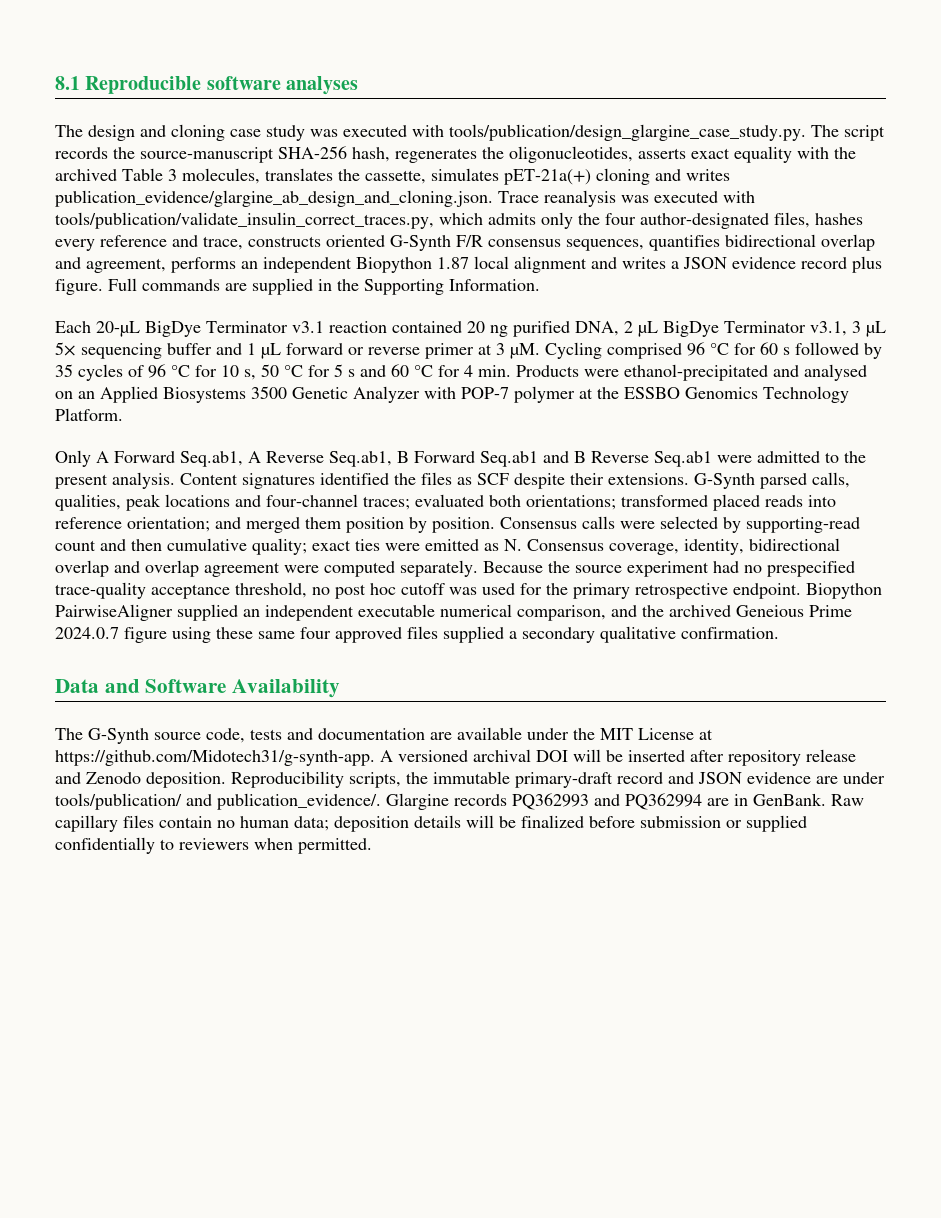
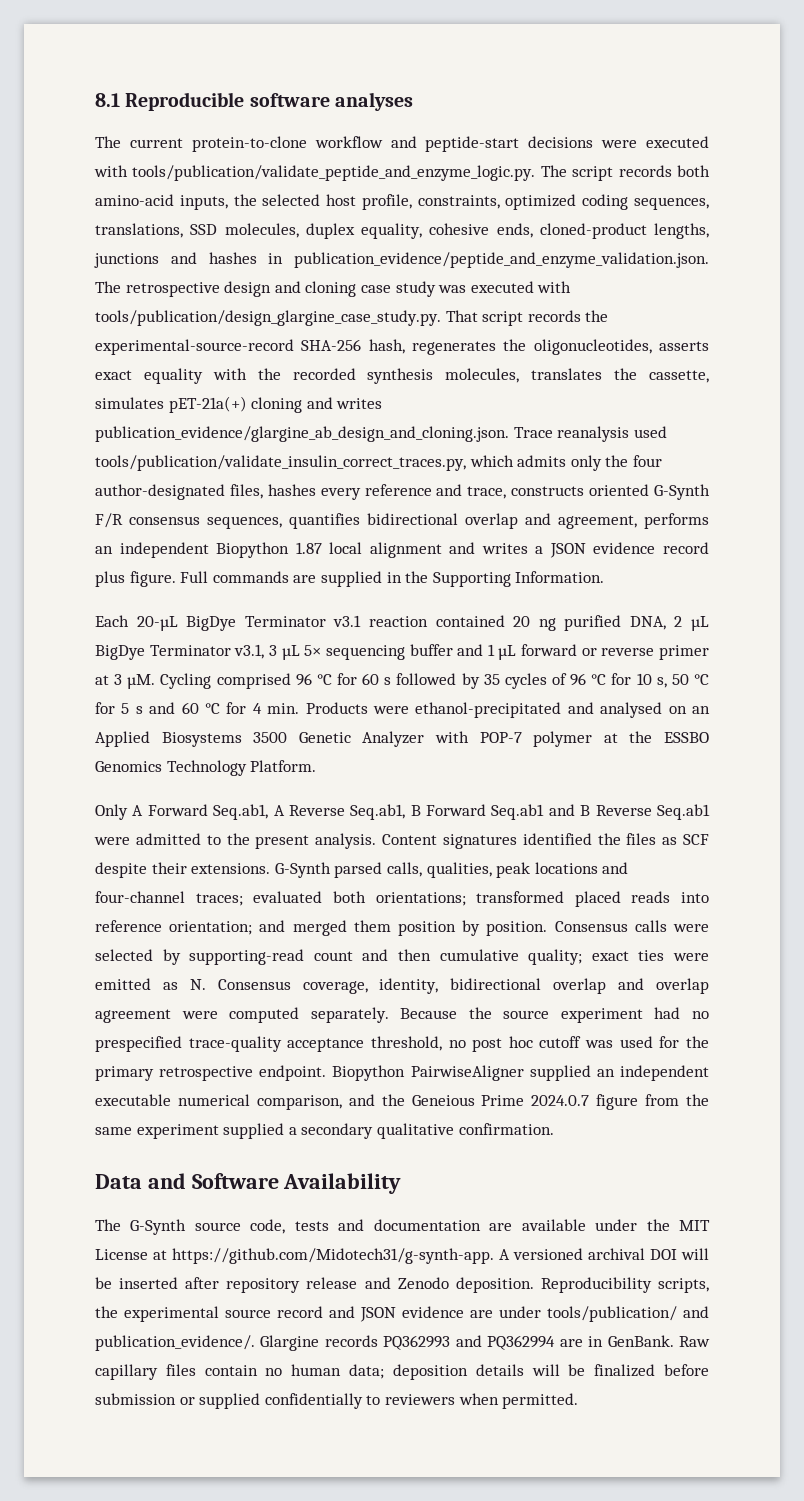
- The design and cloning case study was executed with tools/publication/design_glargine_case_study.py. The script records the source-manuscript SHA-256 hash, regenerates the oligonucleotides, asserts exact equality with the archived Table 3 molecules, translates the cassette, simulates pET-21a(+) cloning and writes publication_evidence/glargine_ab_design_and_cloning.json. Trace reanalysis was executed with tools/publication/validate_insulin_correct_traces.py, which admits only the four author-designated files, hashes every reference and trace, constructs oriented G-Synth F/R consensus sequences, quantifies bidirectional overlap and agreement, performs an independent Biopython 1.87 local alignment and writes a JSON evidence record plus figure.
+ The current protein-to-clone workflow and peptide-start decisions were executed with tools/publication/validate_peptide_and_enzyme_logic.py. The script records both amino-acid inputs, the selected host profile, constraints, optimized coding sequences, translations, SSD molecules, duplex equality, cohesive ends, cloned-product lengths, junctions and hashes in publication_evidence/peptide_and_enzyme_validation.json. The retrospective design and cloning case study was executed with tools/publication/design_glargine_case_study.py. That script records the experimental-source-record SHA-256 hash, regenerates the oligonucleotides, asserts exact equality with the recorded synthesis molecules, translates the cassette, simulates pET-21a(+) cloning and writes publication_evidence/glargine_ab_design_and_cloning.json. Trace reanalysis used tools/publication/validate_insulin_correct_traces.py, which admits only the four author-designated files, hashes every reference and trace, constructs oriented G-Synth F/R consensus sequences, quantifies bidirectional overlap and agreement, performs an independent Biopython 1.87 local alignment and writes a JSON evidence record plus figure.
- Biopython PairwiseAligner supplied an independent executable numerical comparison, and the archived Geneious Prime 2024.0.7 figure using these same four approved files supplied a secondary qualitative confirmation.
+ Biopython PairwiseAligner supplied an independent executable numerical comparison, and the Geneious Prime 2024.0.7 figure from the same experiment supplied a secondary qualitative confirmation.
- Reproducibility scripts, the immutable primary-draft record and JSON evidence are under tools/publication/ and publication_evidence/.
+ Reproducibility scripts, the experimental source record and JSON evidence are under tools/publication/ and publication_evidence/.

